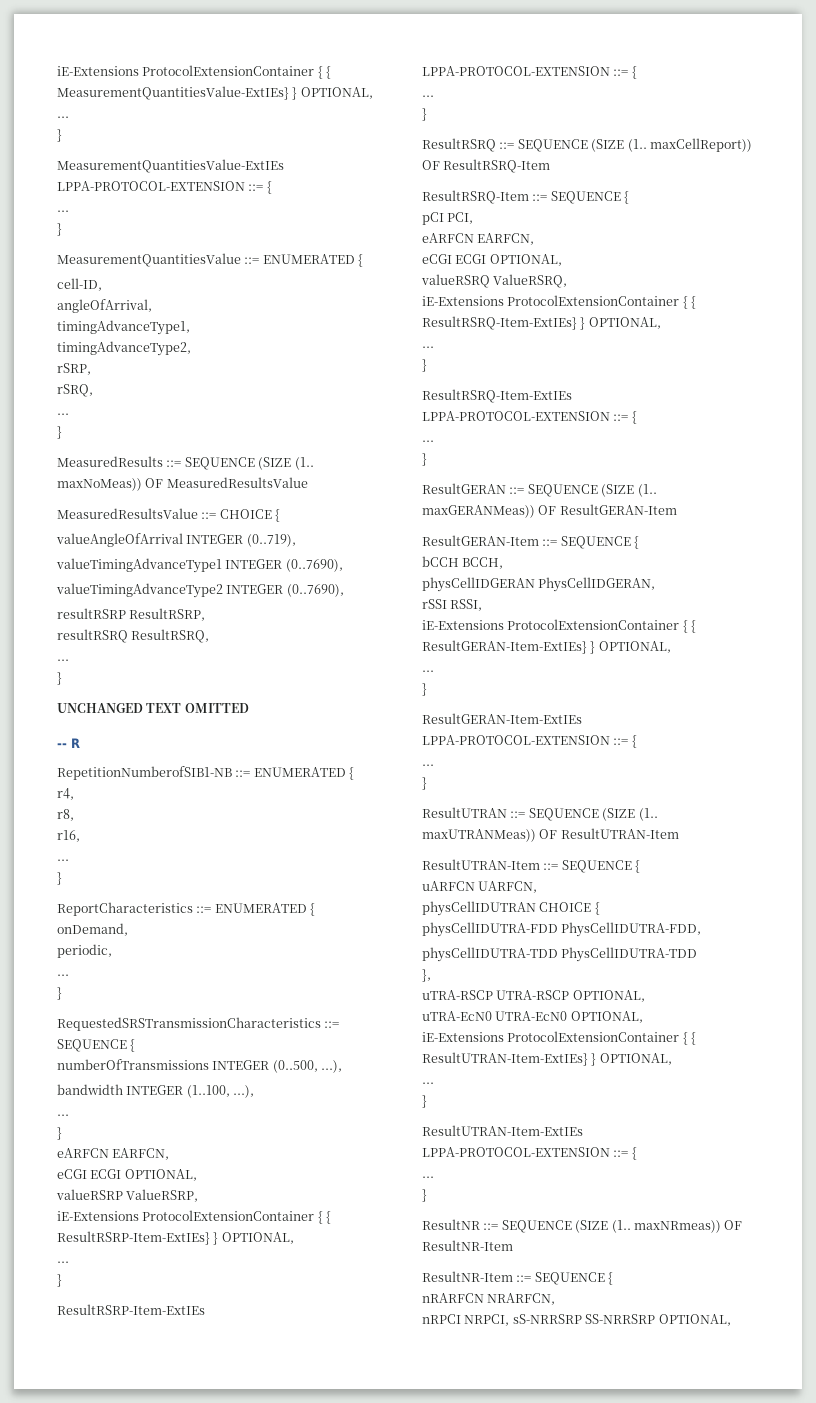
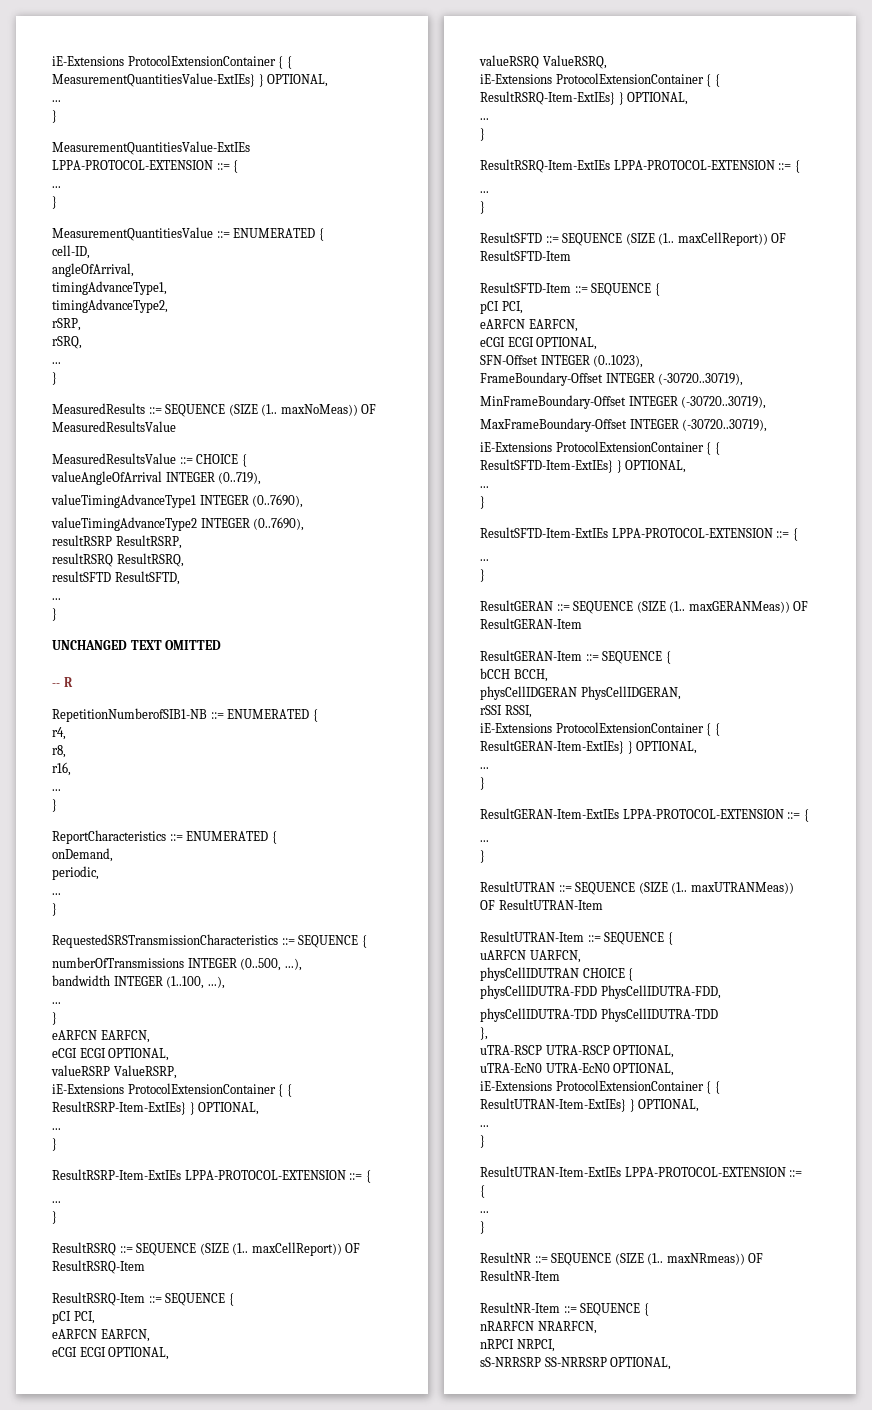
+ resultSFTD ResultSFTD,
+ ResultSFTD ::= SEQUENCE (SIZE (1.. maxCellReport)) OF ResultSFTD-Item
+ ResultSFTD-Item ::= SEQUENCE {
+ pCI PCI,
+ eARFCN EARFCN,
+ eCGI ECGI OPTIONAL,
+ SFN-Offset INTEGER (0..1023),
+ FrameBoundary-Offset INTEGER (-30720..30719),
+ MinFrameBoundary-Offset INTEGER (-30720..30719),
+ MaxFrameBoundary-Offset INTEGER (-30720..30719),
+ iE-Extensions ProtocolExtensionContainer { { ResultSFTD-Item-ExtIEs} } OPTIONAL,
+ ...
+ }
+ ResultSFTD-Item-ExtIEs LPPA-PROTOCOL-EXTENSION ::= {
+ ...
+ }
- nRPCI NRPCI, sS-NRRSRP SS-NRRSRP OPTIONAL,
+ nRPCI NRPCI,
+ sS-NRRSRP SS-NRRSRP OPTIONAL,

